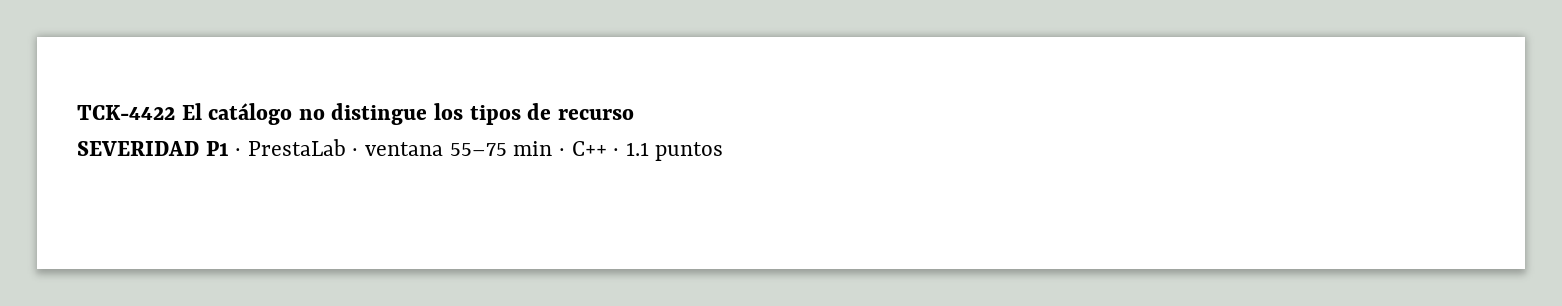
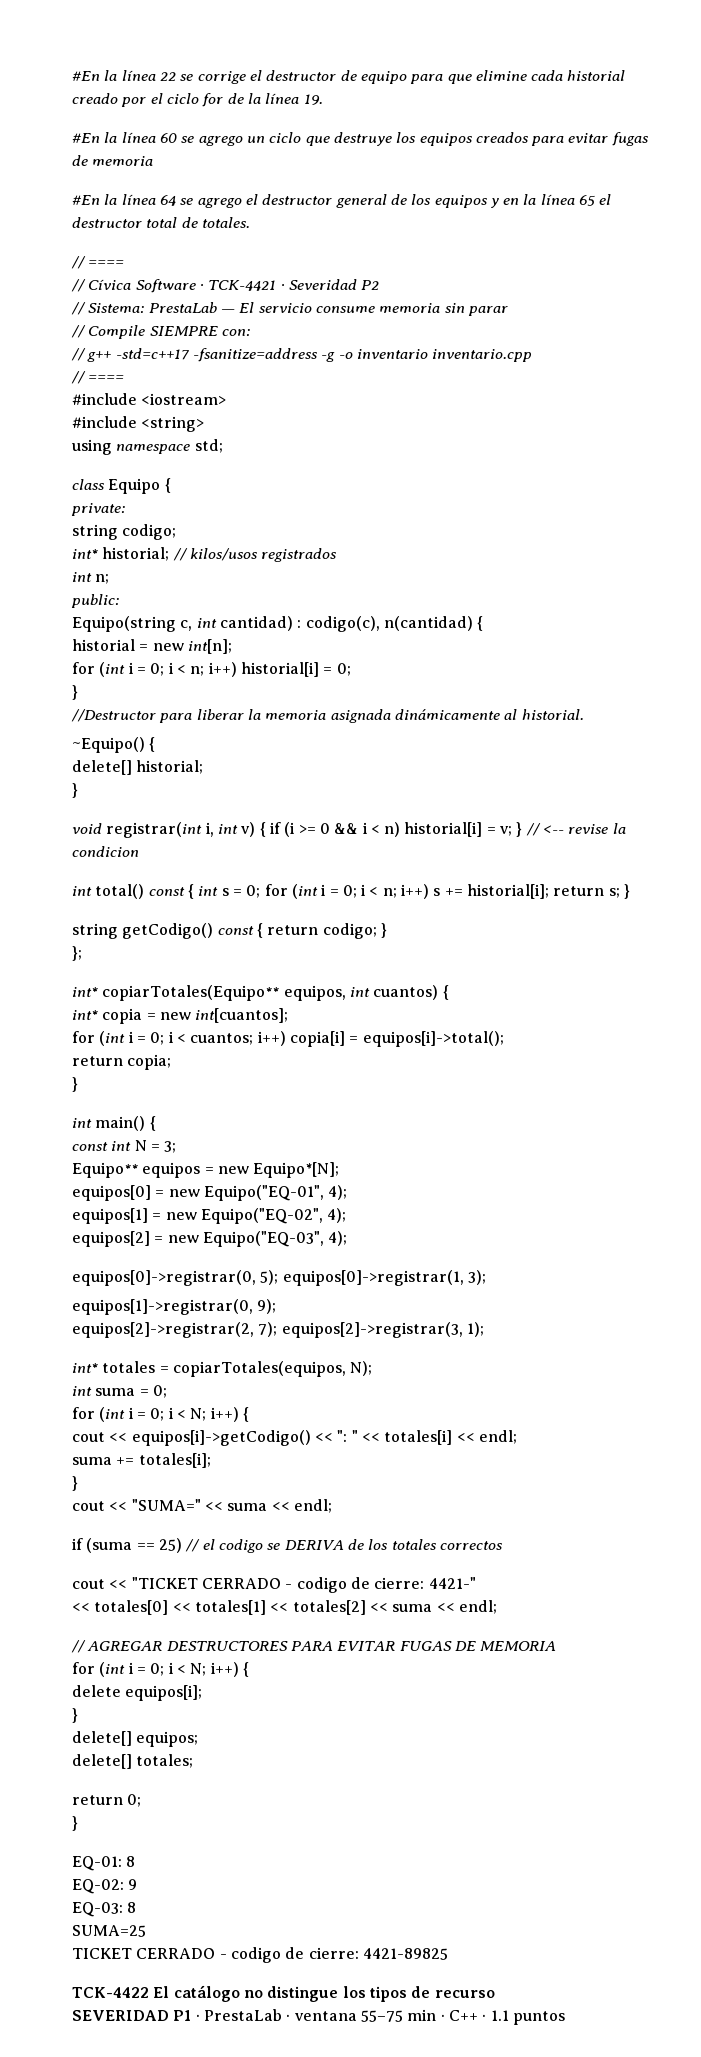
+ #En la línea 22 se corrige el destructor de equipo para que elimine cada historial creado por el ciclo for de la línea 19.
+ #En la línea 60 se agrego un ciclo que destruye los equipos creados para evitar fugas de memoria
+ #En la línea 64 se agrego el destructor general de los equipos y en la línea 65 el destructor total de totales.
+ // ====
+ // Cívica Software · TCK-4421 · Severidad P2
+ // Sistema: PrestaLab — El servicio consume memoria sin parar
+ // Compile SIEMPRE con:
+ // g++ -std=c++17 -fsanitize=address -g -o inventario inventario.cpp
+ // ====
+ #include <iostream>
+ #include <string>
+ using namespace std;
+ class Equipo {
+ private:
+ string codigo;
+ int* historial; // kilos/usos registrados
+ int n;
+ public:
+ Equipo(string c, int cantidad) : codigo(c), n(cantidad) {
+ historial = new int[n];
+ for (int i = 0; i < n; i++) historial[i] = 0;
+ }
+ //Destructor para liberar la memoria asignada dinámicamente al historial.
+ ~Equipo() {
+ delete[] historial;
+ }
+ void registrar(int i, int v) { if (i >= 0 && i < n) historial[i] = v; } // <-- revise la condicion
+ int total() const { int s = 0; for (int i = 0; i < n; i++) s += historial[i]; return s; }
+ string getCodigo() const { return codigo; }
+ };
+ int* copiarTotales(Equipo** equipos, int cuantos) {
+ int* copia = new int[cuantos];
+ for (int i = 0; i < cuantos; i++) copia[i] = equipos[i]->total();
+ return copia;
+ }
+ int main() {
+ const int N = 3;
+ Equipo** equipos = new Equipo*[N];
+ equipos[0] = new Equipo("EQ-01", 4);
+ equipos[1] = new Equipo("EQ-02", 4);
+ equipos[2] = new Equipo("EQ-03", 4);
+ equipos[0]->registrar(0, 5); equipos[0]->registrar(1, 3);
+ equipos[1]->registrar(0, 9);
+ equipos[2]->registrar(2, 7); equipos[2]->registrar(3, 1);
+ int* totales = copiarTotales(equipos, N);
+ int suma = 0;
+ for (int i = 0; i < N; i++) {
+ cout << equipos[i]->getCodigo() << ": " << totales[i] << endl;
+ suma += totales[i];
+ }
+ cout << "SUMA=" << suma << endl;
+ if (suma == 25) // el codigo se DERIVA de los totales correctos
+ cout << "TICKET CERRADO - codigo de cierre: 4421-"
+ << totales[0] << totales[1] << totales[2] << suma << endl;
+ // AGREGAR DESTRUCTORES PARA EVITAR FUGAS DE MEMORIA
+ for (int i = 0; i < N; i++) {
+ delete equipos[i];
+ }
+ delete[] equipos;
+ delete[] totales;
+ return 0;
+ }
+ EQ-01: 8
+ EQ-02: 9
+ EQ-03: 8
+ SUMA=25
+ TICKET CERRADO - codigo de cierre: 4421-89825

